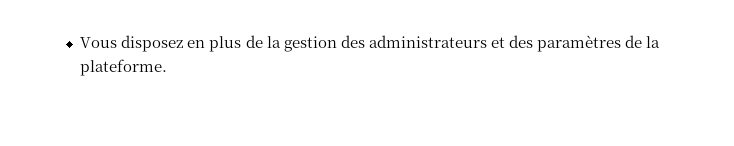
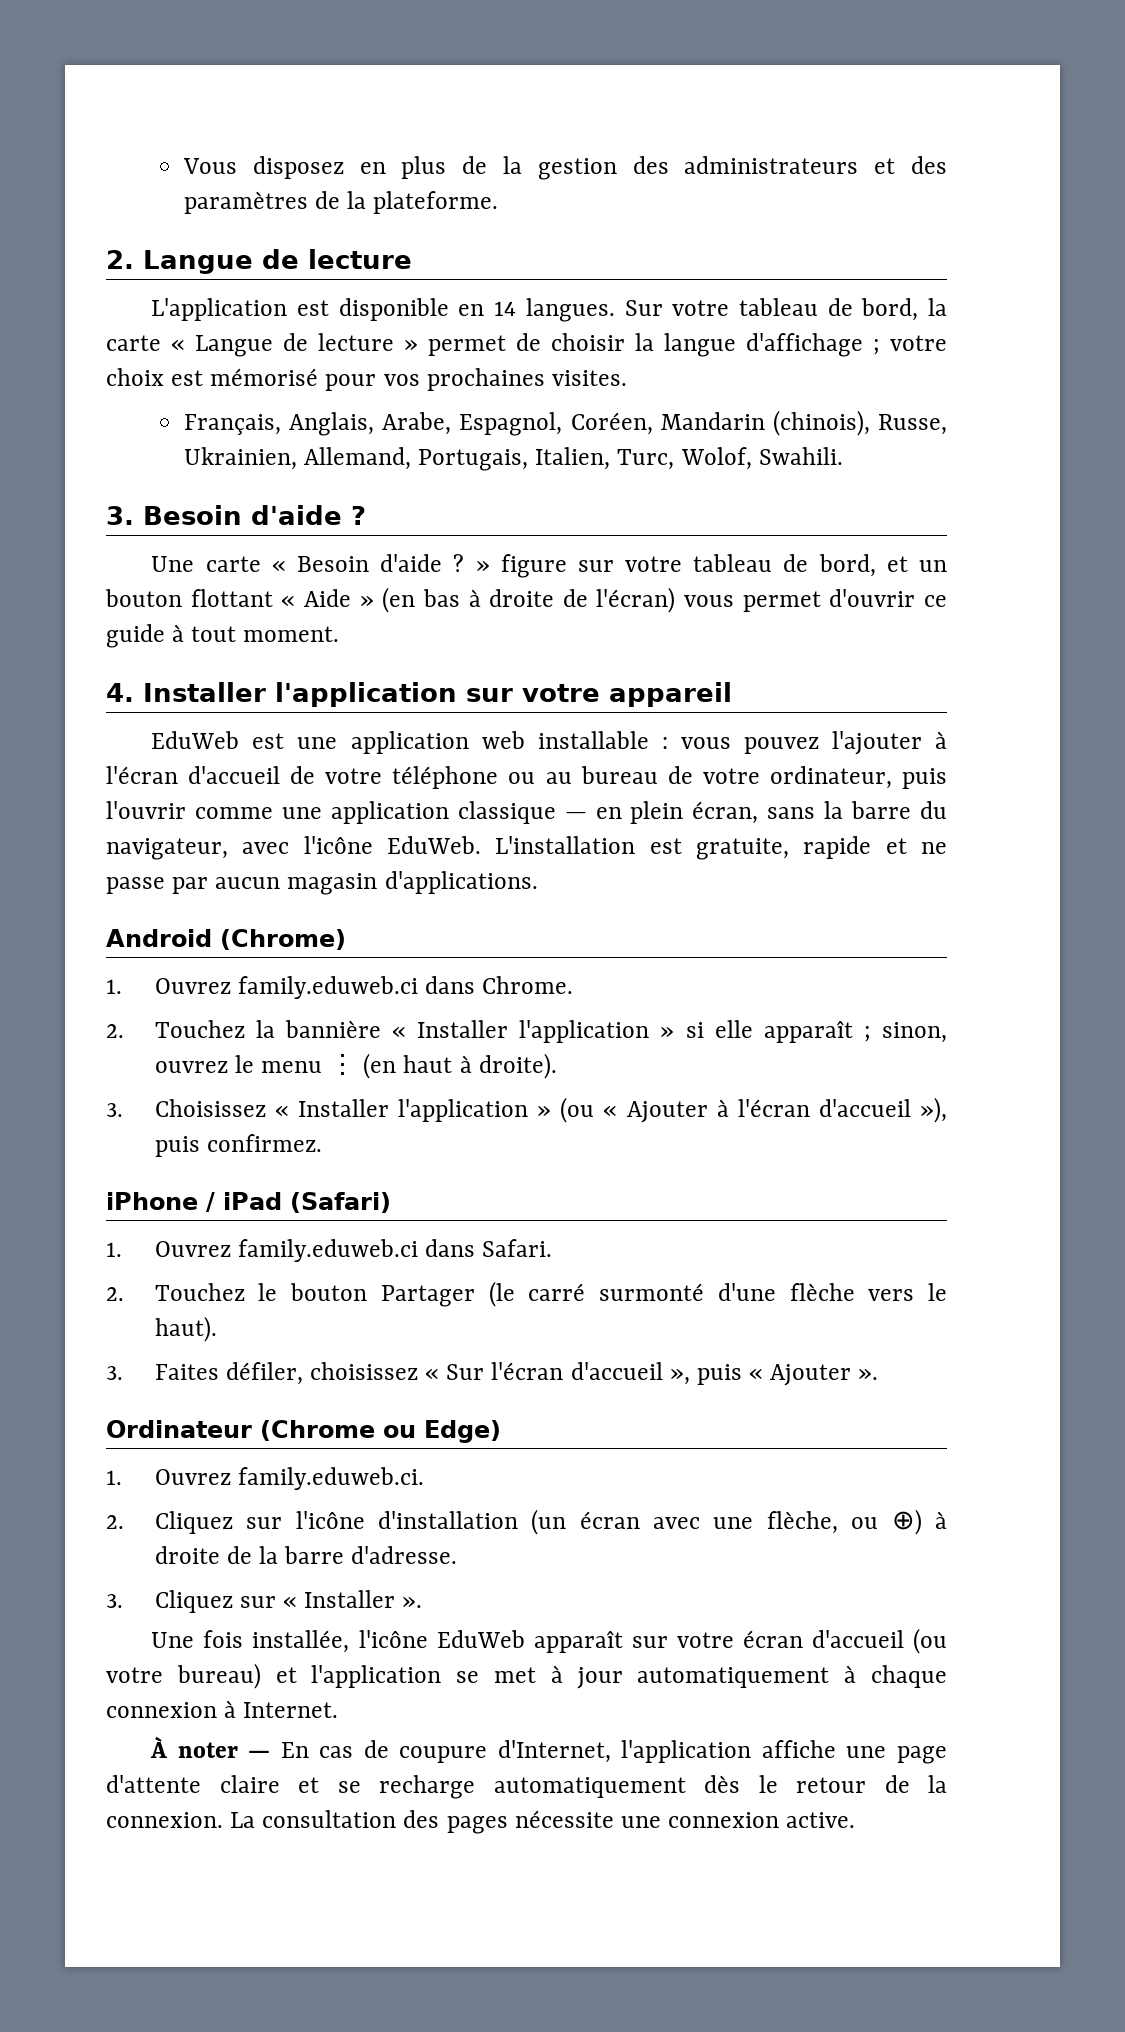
+ 2. Langue de lecture
+ L'application est disponible en 14 langues. Sur votre tableau de bord, la carte « Langue de lecture » permet de choisir la langue d'affichage ; votre choix est mémorisé pour vos prochaines visites.
+ Français, Anglais, Arabe, Espagnol, Coréen, Mandarin (chinois), Russe, Ukrainien, Allemand, Portugais, Italien, Turc, Wolof, Swahili.
+ 3. Besoin d'aide ?
+ Une carte « Besoin d'aide ? » figure sur votre tableau de bord, et un bouton flottant « Aide » (en bas à droite de l'écran) vous permet d'ouvrir ce guide à tout moment.
+ 4. Installer l'application sur votre appareil
+ EduWeb est une application web installable : vous pouvez l'ajouter à l'écran d'accueil de votre téléphone ou au bureau de votre ordinateur, puis l'ouvrir comme une application classique — en plein écran, sans la barre du navigateur, avec l'icône EduWeb. L'installation est gratuite, rapide et ne passe par aucun magasin d'applications.
+ Android (Chrome)
+ 1. Ouvrez family.eduweb.ci dans Chrome.
+ 2. Touchez la bannière « Installer l'application » si elle apparaît ; sinon, ouvrez le menu ⋮ (en haut à droite).
+ 3. Choisissez « Installer l'application » (ou « Ajouter à l'écran d'accueil »), puis confirmez.
+ iPhone / iPad (Safari)
+ 1. Ouvrez family.eduweb.ci dans Safari.
+ 2. Touchez le bouton Partager (le carré surmonté d'une flèche vers le haut).
+ 3. Faites défiler, choisissez « Sur l'écran d'accueil », puis « Ajouter ».
+ Ordinateur (Chrome ou Edge)
+ 1. Ouvrez family.eduweb.ci.
+ 2. Cliquez sur l'icône d'installation (un écran avec une flèche, ou ⊕) à droite de la barre d'adresse.
+ 3. Cliquez sur « Installer ».
+ Une fois installée, l'icône EduWeb apparaît sur votre écran d'accueil (ou votre bureau) et l'application se met à jour automatiquement à chaque connexion à Internet.
+ À noter — En cas de coupure d'Internet, l'application affiche une page d'attente claire et se recharge automatiquement dès le retour de la connexion. La consultation des pages nécessite une connexion active.

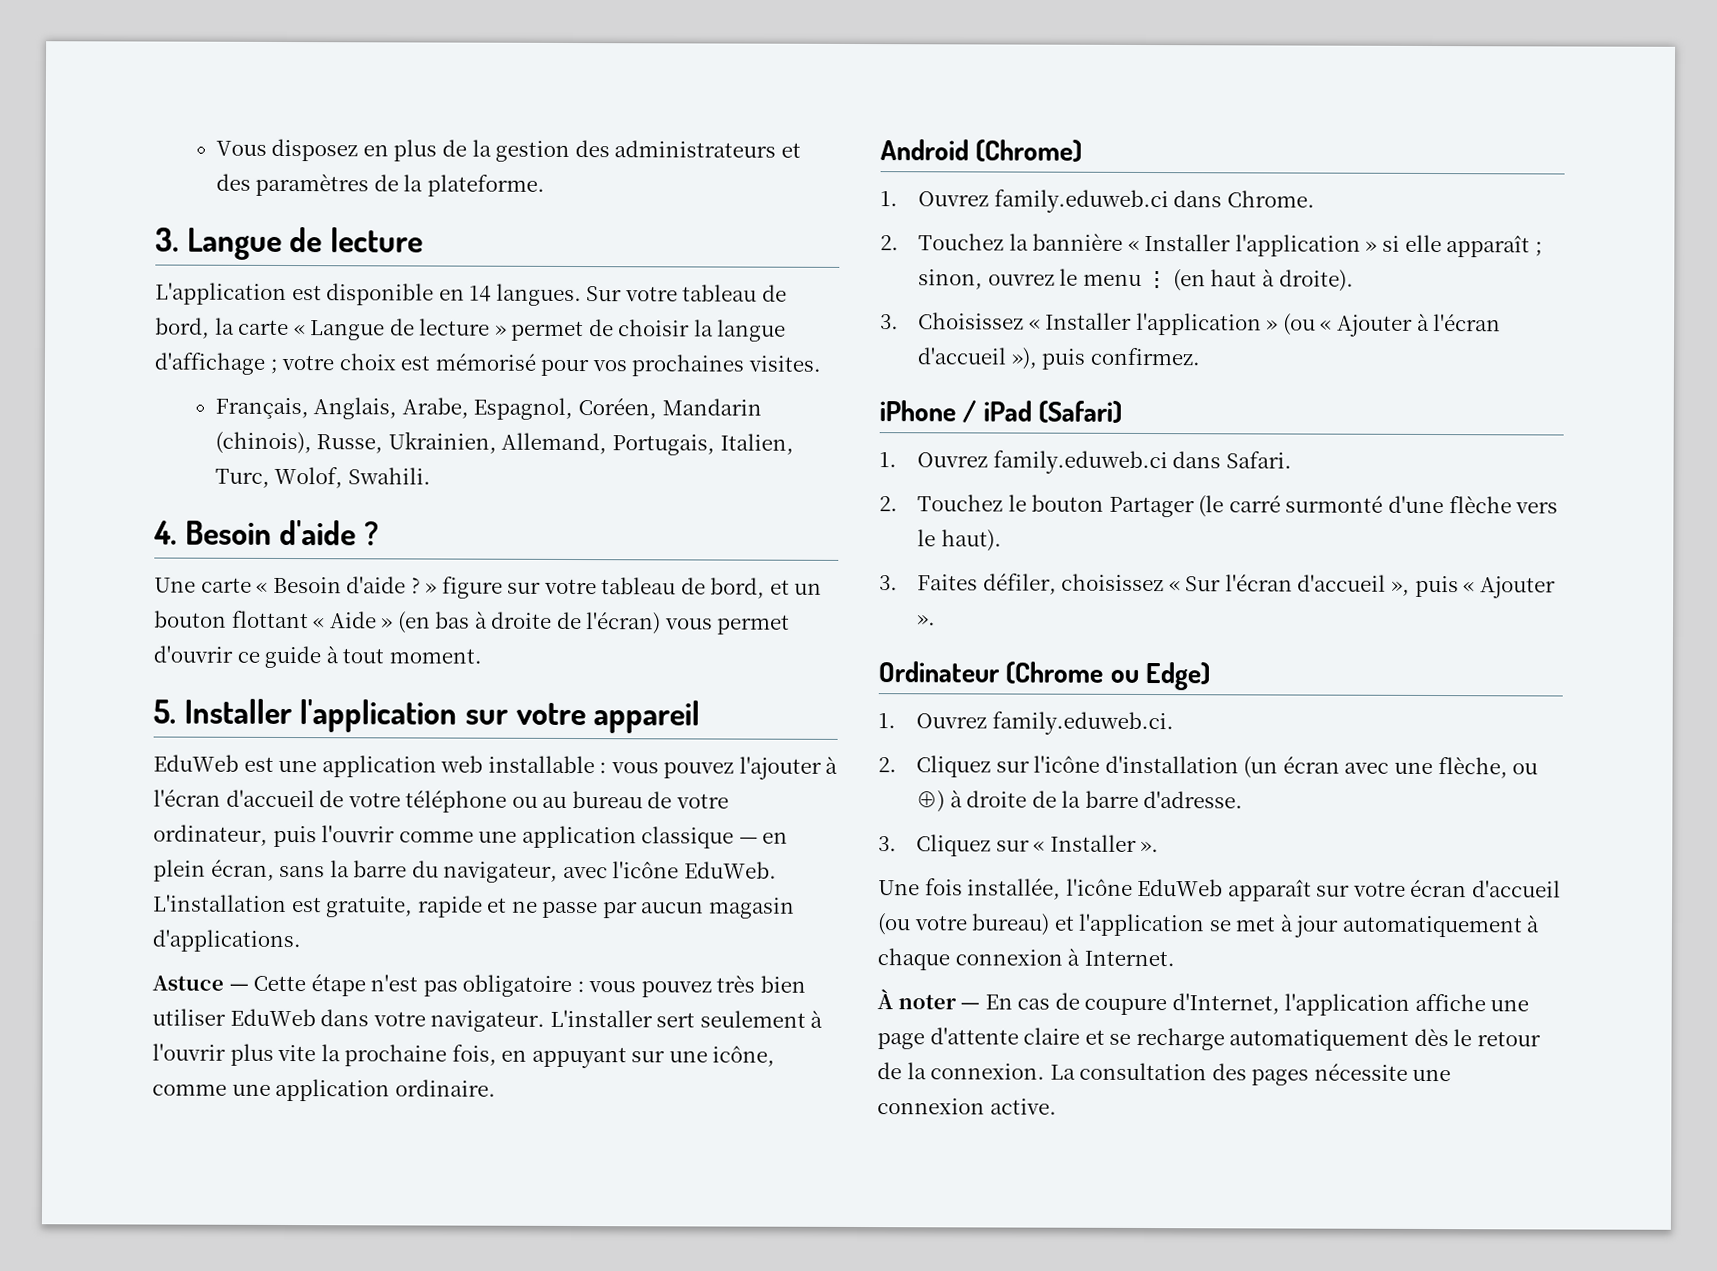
- 2. Langue de lecture
+ 3. Langue de lecture
- 3. Besoin d'aide ?
+ 4. Besoin d'aide ?
- 4. Installer l'application sur votre appareil
+ 5. Installer l'application sur votre appareil
+ Astuce — Cette étape n'est pas obligatoire : vous pouvez très bien utiliser EduWeb dans votre navigateur. L'installer sert seulement à l'ouvrir plus vite la prochaine fois, en appuyant sur une icône, comme une application ordinaire.

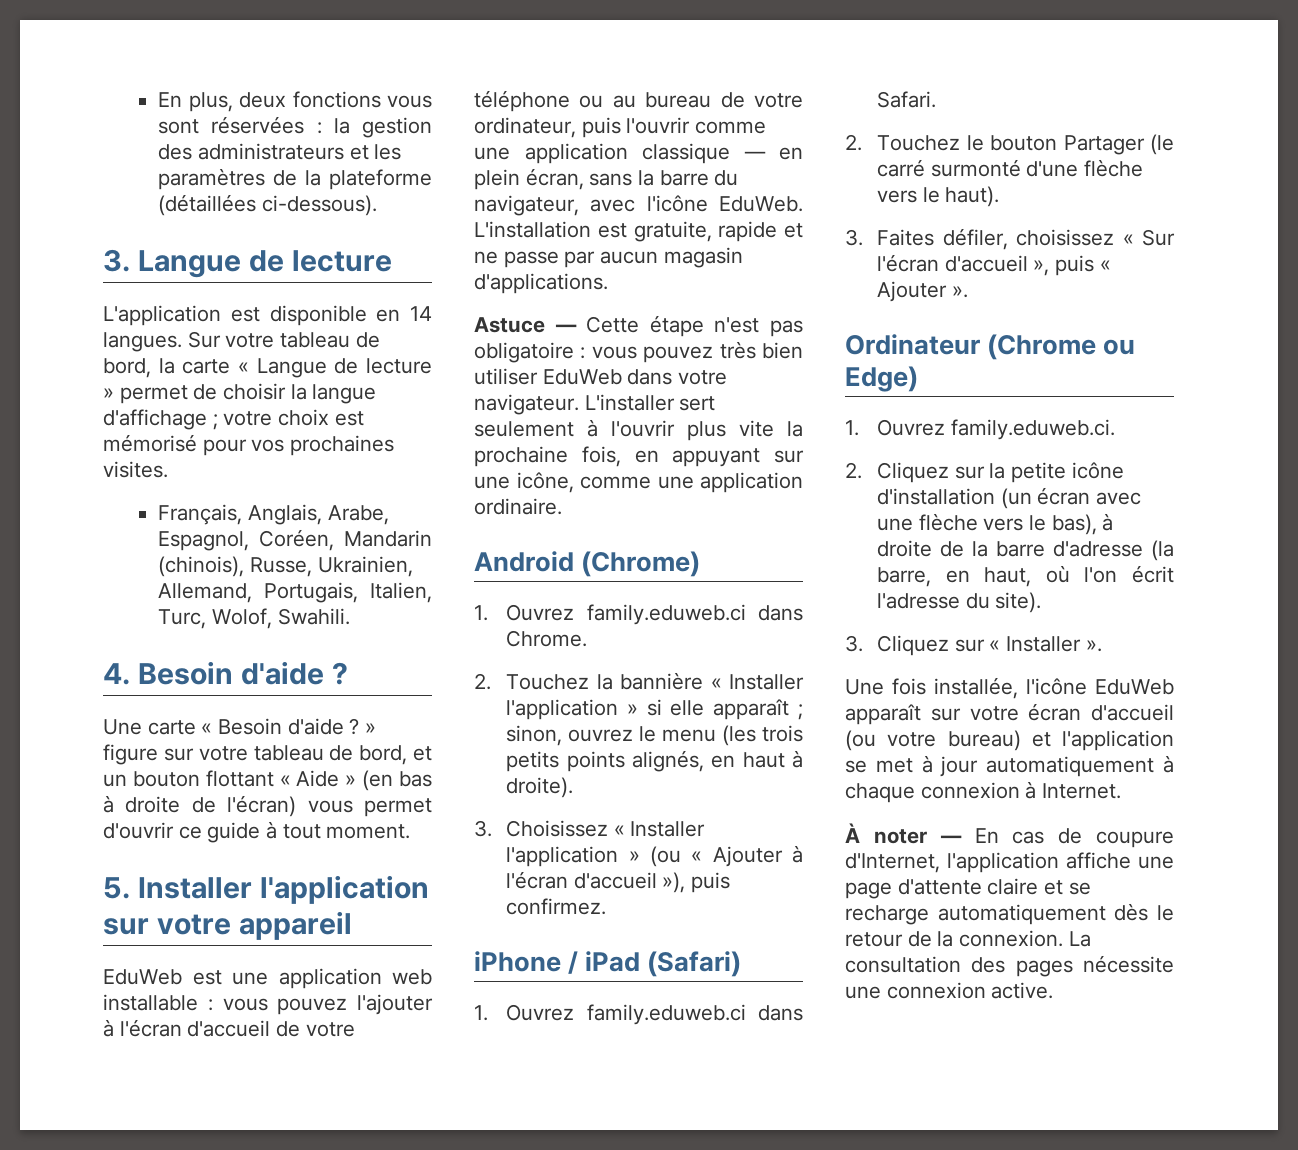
- Vous disposez en plus de la gestion des administrateurs et des paramètres de la plateforme.
+ En plus, deux fonctions vous sont réservées : la gestion des administrateurs et les paramètres de la plateforme (détaillées ci-dessous).
- 2. Touchez la bannière « Installer l'application » si elle apparaît ; sinon, ouvrez le menu ⋮ (en haut à droite).
+ 2. Touchez la bannière « Installer l'application » si elle apparaît ; sinon, ouvrez le menu (les trois petits points alignés, en haut à droite).
- 2. Cliquez sur l'icône d'installation (un écran avec une flèche, ou ⊕) à droite de la barre d'adresse.
+ 2. Cliquez sur la petite icône d'installation (un écran avec une flèche vers le bas), à droite de la barre d'adresse (la barre, en haut, où l'on écrit l'adresse du site).

